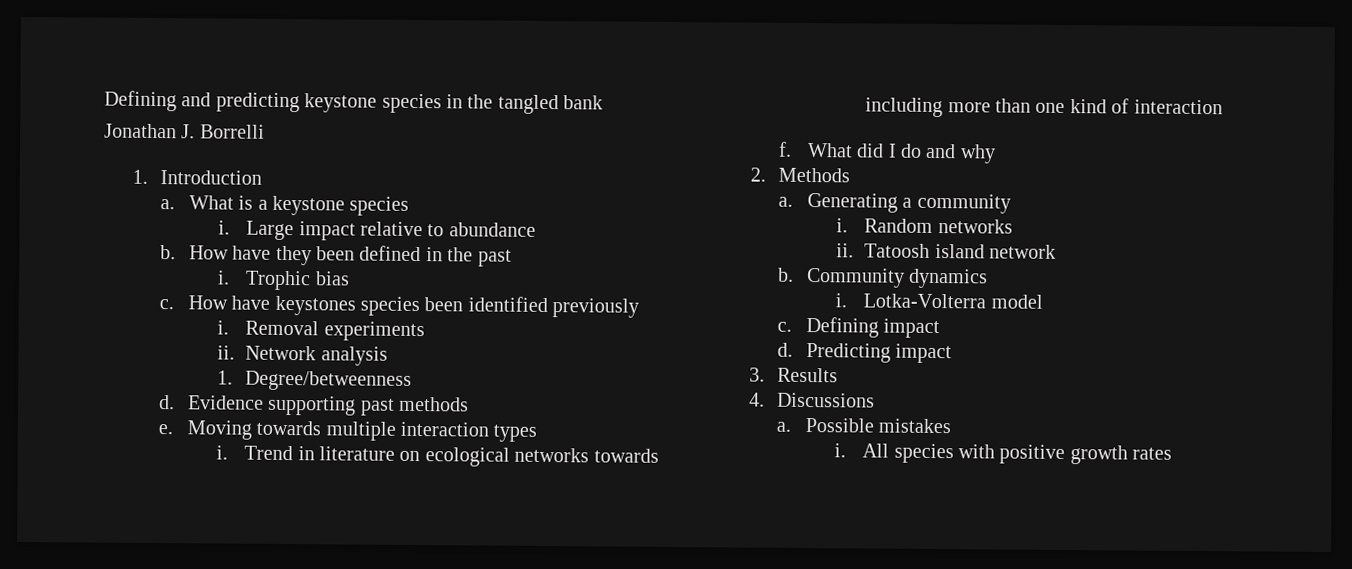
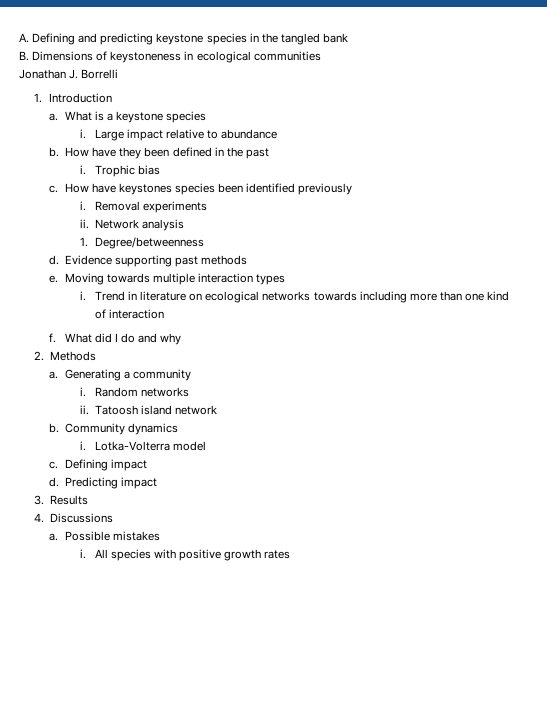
- Defining and predicting keystone species in the tangled bank
+ A. Defining and predicting keystone species in the tangled bank
+ B. Dimensions of keystoneness in ecological communities

